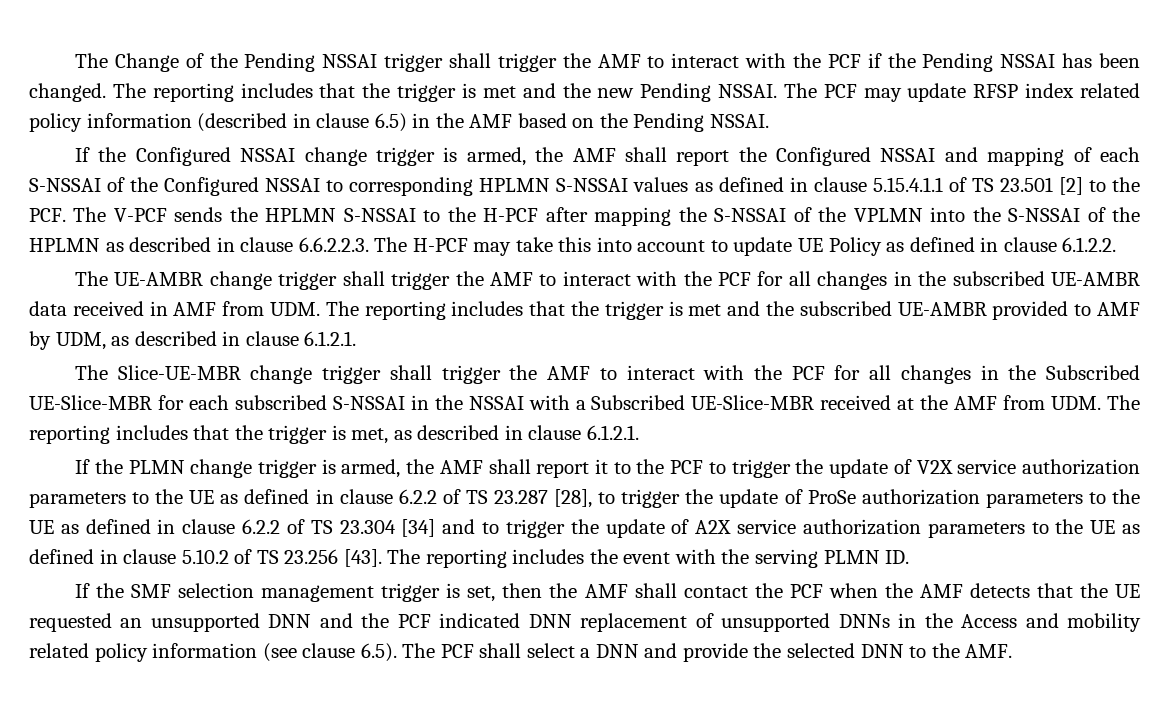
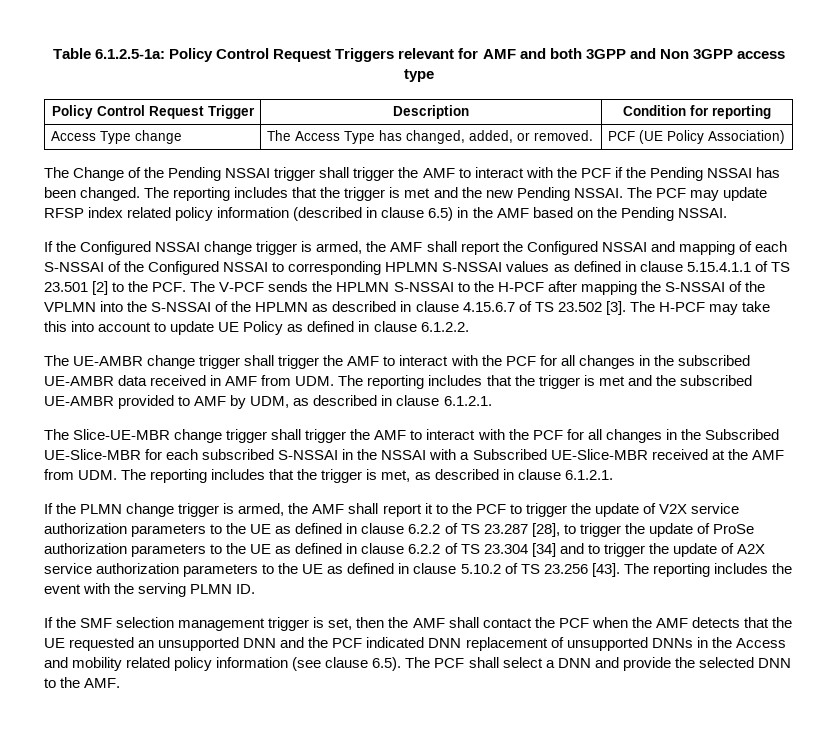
+ Table 6.1.2.5-1a: Policy Control Request Triggers relevant for AMF and both 3GPP and Non 3GPP access type
+ Policy Control Request Trigger | Description | Condition for reporting
+ Access Type change | The Access Type has changed, added, or removed. | PCF (UE Policy Association)
- If the Configured NSSAI change trigger is armed, the AMF shall report the Configured NSSAI and mapping of each S-NSSAI of the Configured NSSAI to corresponding HPLMN S-NSSAI values as defined in clause 5.15.4.1.1 of TS 23.501 [2] to the PCF. The V-PCF sends the HPLMN S-NSSAI to the H-PCF after mapping the S-NSSAI of the VPLMN into the S-NSSAI of the HPLMN as described in clause 6.6.2.2.3. The H-PCF may take this into account to update UE Policy as defined in clause 6.1.2.2.
+ If the Configured NSSAI change trigger is armed, the AMF shall report the Configured NSSAI and mapping of each S-NSSAI of the Configured NSSAI to corresponding HPLMN S-NSSAI values as defined in clause 5.15.4.1.1 of TS 23.501 [2] to the PCF. The V-PCF sends the HPLMN S-NSSAI to the H-PCF after mapping the S-NSSAI of the VPLMN into the S-NSSAI of the HPLMN as described in clause 4.15.6.7 of TS 23.502 [3]. The H-PCF may take this into account to update UE Policy as defined in clause 6.1.2.2.

